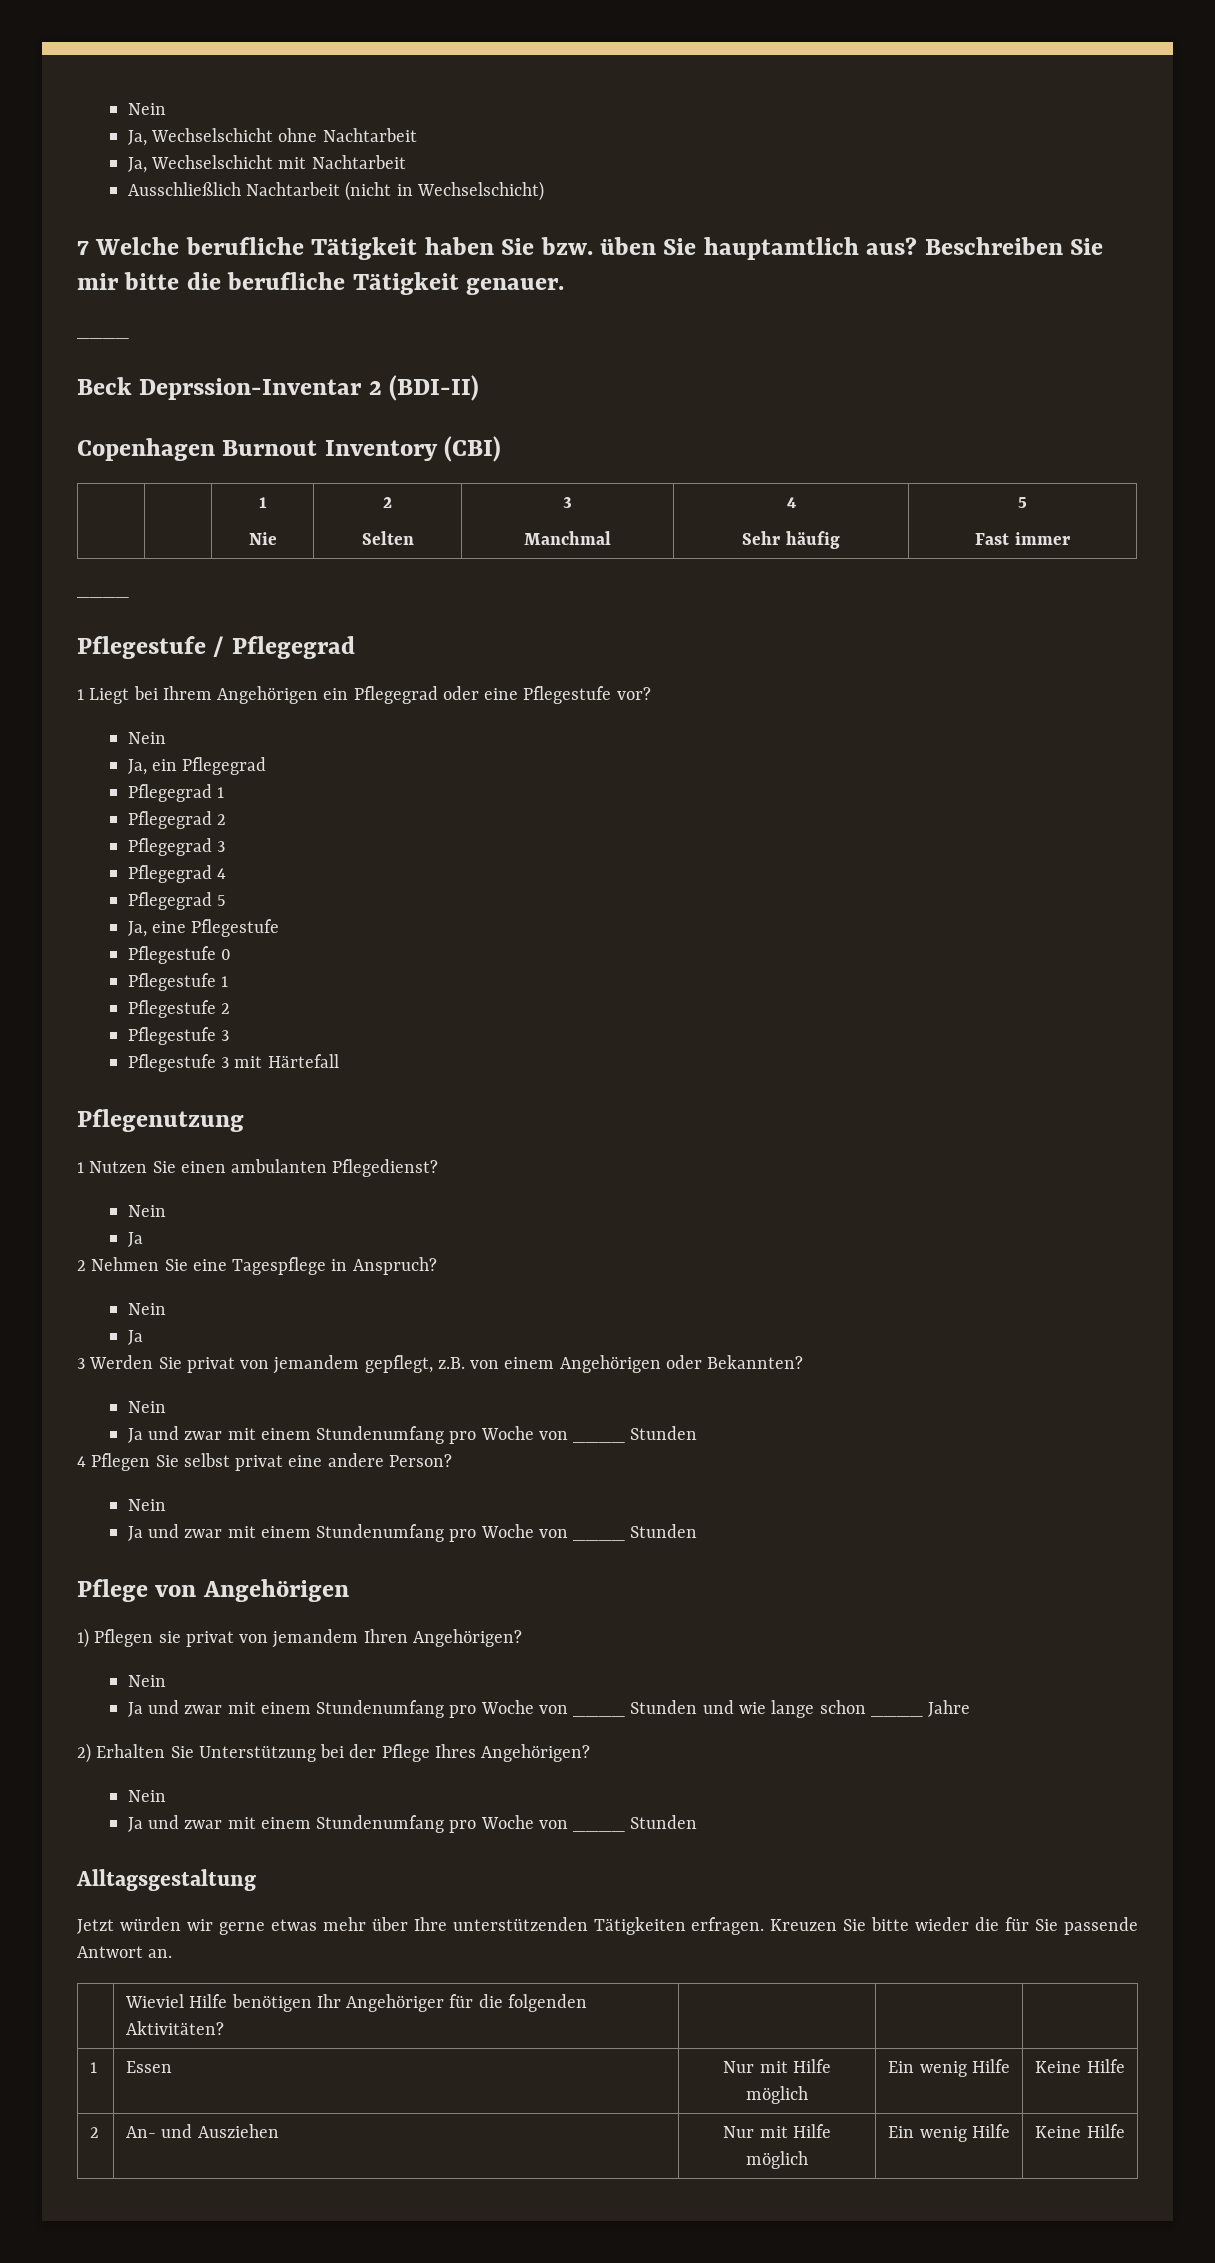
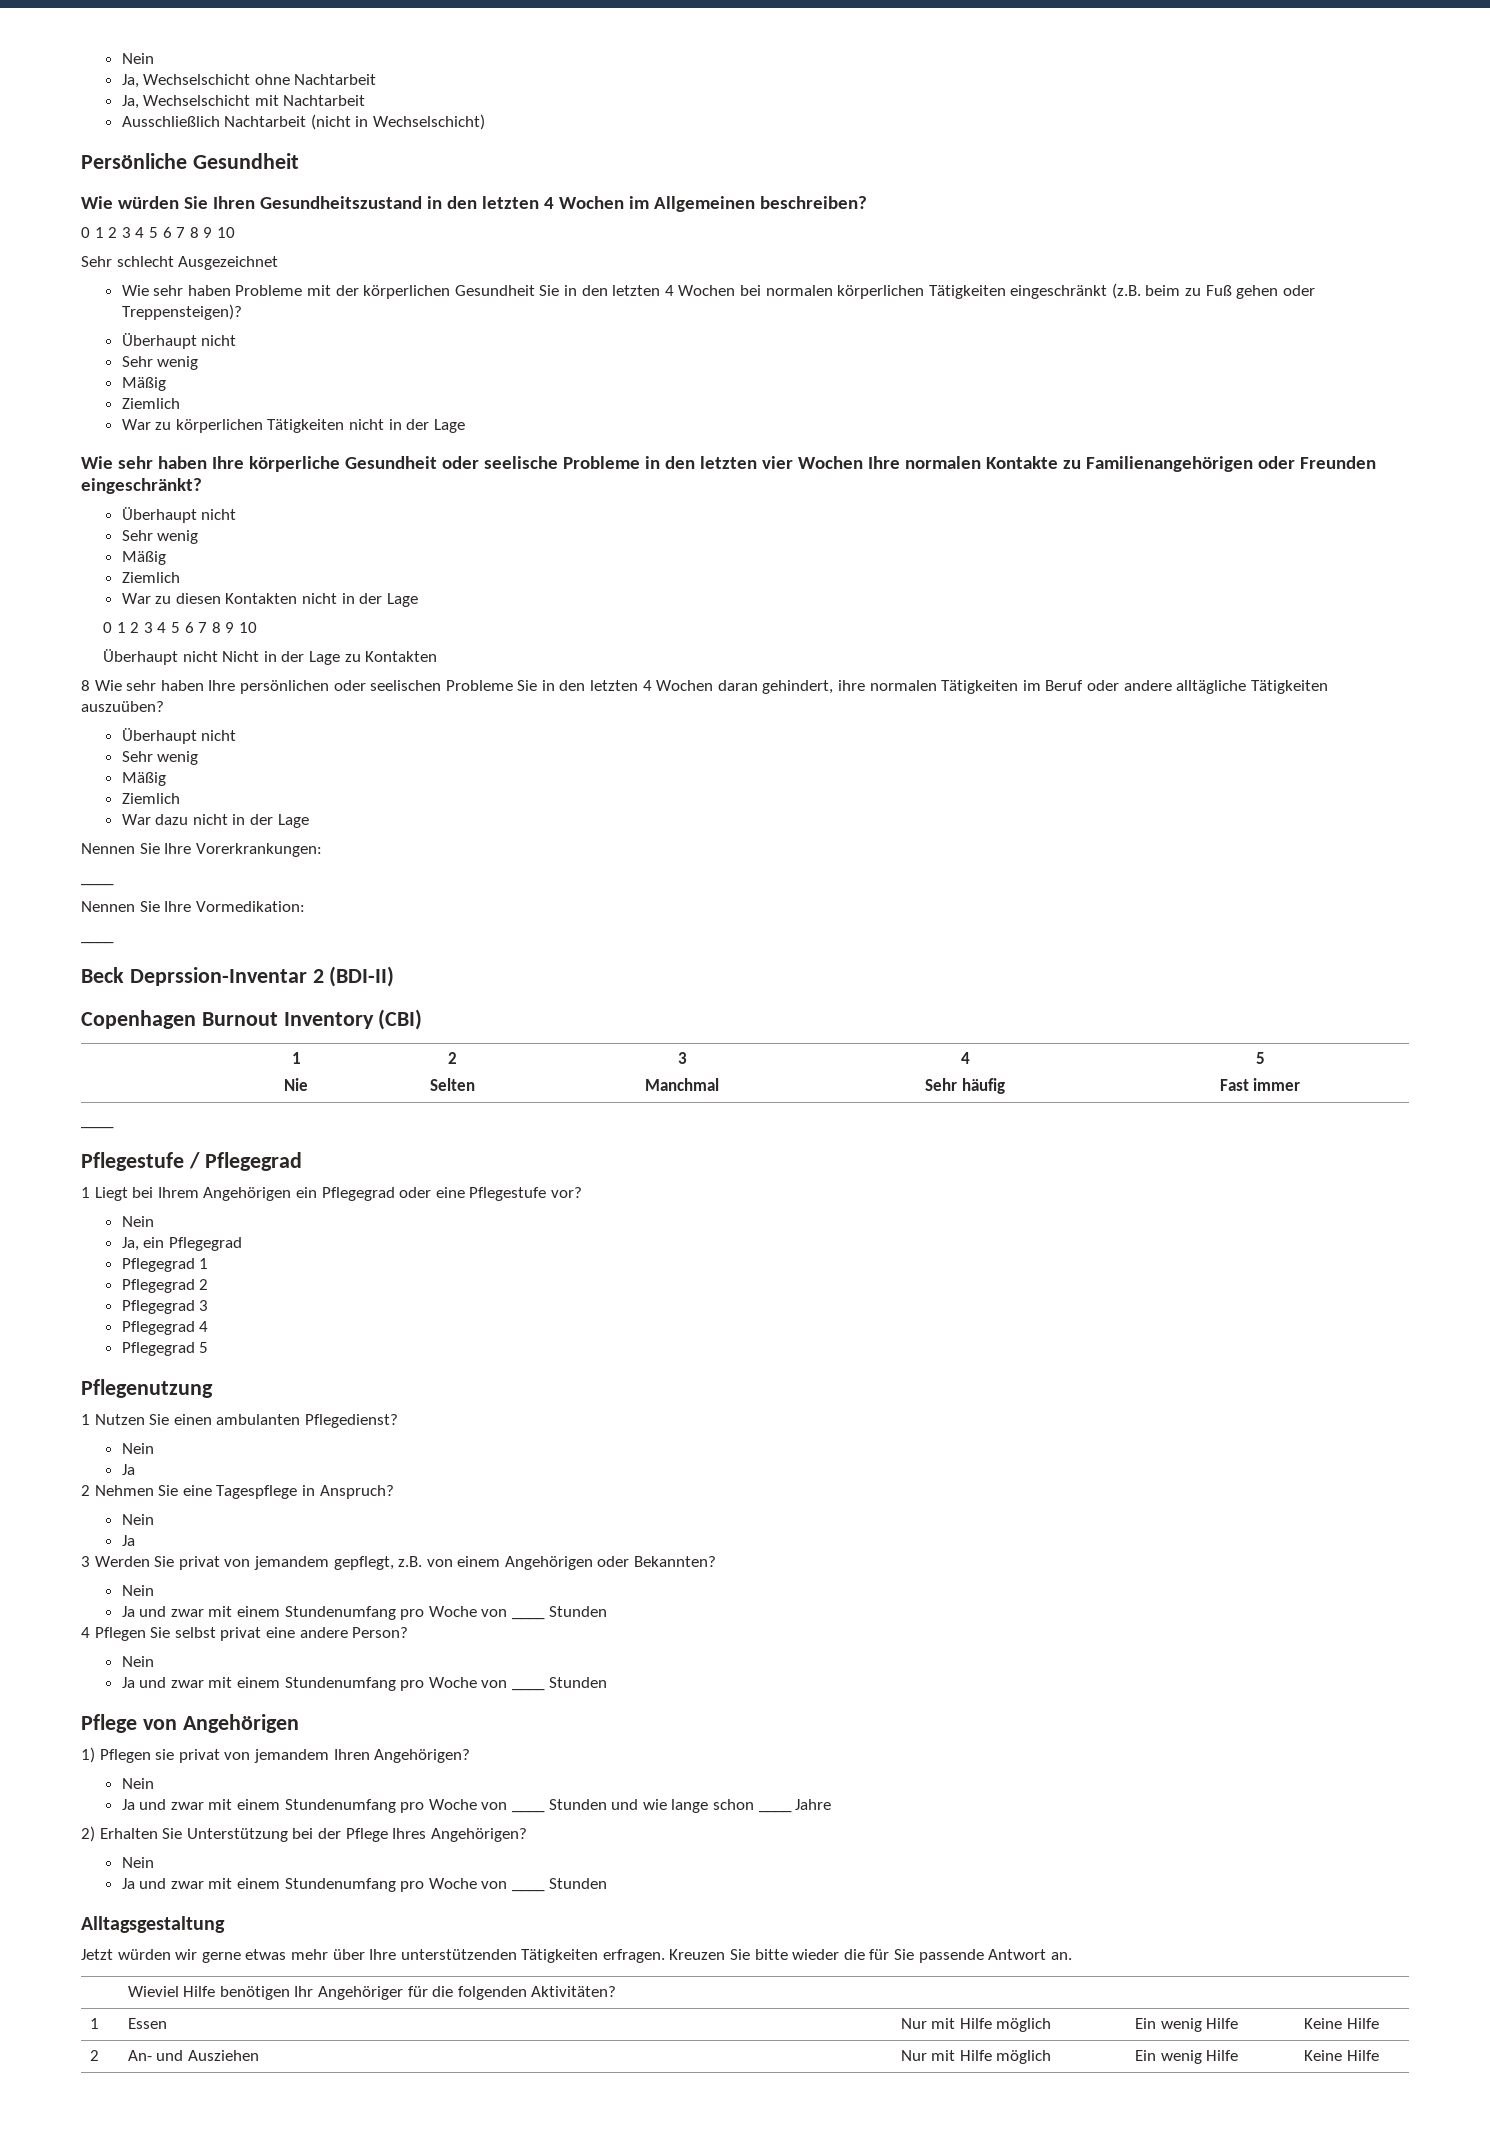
- 7 Welche berufliche Tätigkeit haben Sie bzw. üben Sie hauptamtlich aus? Beschreiben Sie mir bitte die berufliche Tätigkeit genauer.
+ Persönliche Gesundheit
+ Wie würden Sie Ihren Gesundheitszustand in den letzten 4 Wochen im Allgemeinen beschreiben?
+ 0 1 2 3 4 5 6 7 8 9 10
+ Sehr schlecht Ausgezeichnet
+ Wie sehr haben Probleme mit der körperlichen Gesundheit Sie in den letzten 4 Wochen bei normalen körperlichen Tätigkeiten eingeschränkt (z.B. beim zu Fuß gehen oder Treppensteigen)?
+ Überhaupt nicht
+ Sehr wenig
+ Mäßig
+ Ziemlich
+ War zu körperlichen Tätigkeiten nicht in der Lage
+ Wie sehr haben Ihre körperliche Gesundheit oder seelische Probleme in den letzten vier Wochen Ihre normalen Kontakte zu Familienangehörigen oder Freunden eingeschränkt?
+ Überhaupt nicht
+ Sehr wenig
+ Mäßig
+ Ziemlich
+ War zu diesen Kontakten nicht in der Lage
+ 0 1 2 3 4 5 6 7 8 9 10
+ Überhaupt nicht Nicht in der Lage zu Kontakten
+ 8 Wie sehr haben Ihre persönlichen oder seelischen Probleme Sie in den letzten 4 Wochen daran gehindert, ihre normalen Tätigkeiten im Beruf oder andere alltägliche Tätigkeiten auszuüben?
+ Überhaupt nicht
+ Sehr wenig
+ Mäßig
+ Ziemlich
+ War dazu nicht in der Lage
+ Nennen Sie Ihre Vorerkrankungen:
+ ____
+ Nennen Sie Ihre Vormedikation:
- Ja, eine Pflegestufe
- Pflegestufe 0
- Pflegestufe 1
- Pflegestufe 2
- Pflegestufe 3
- Pflegestufe 3 mit Härtefall

